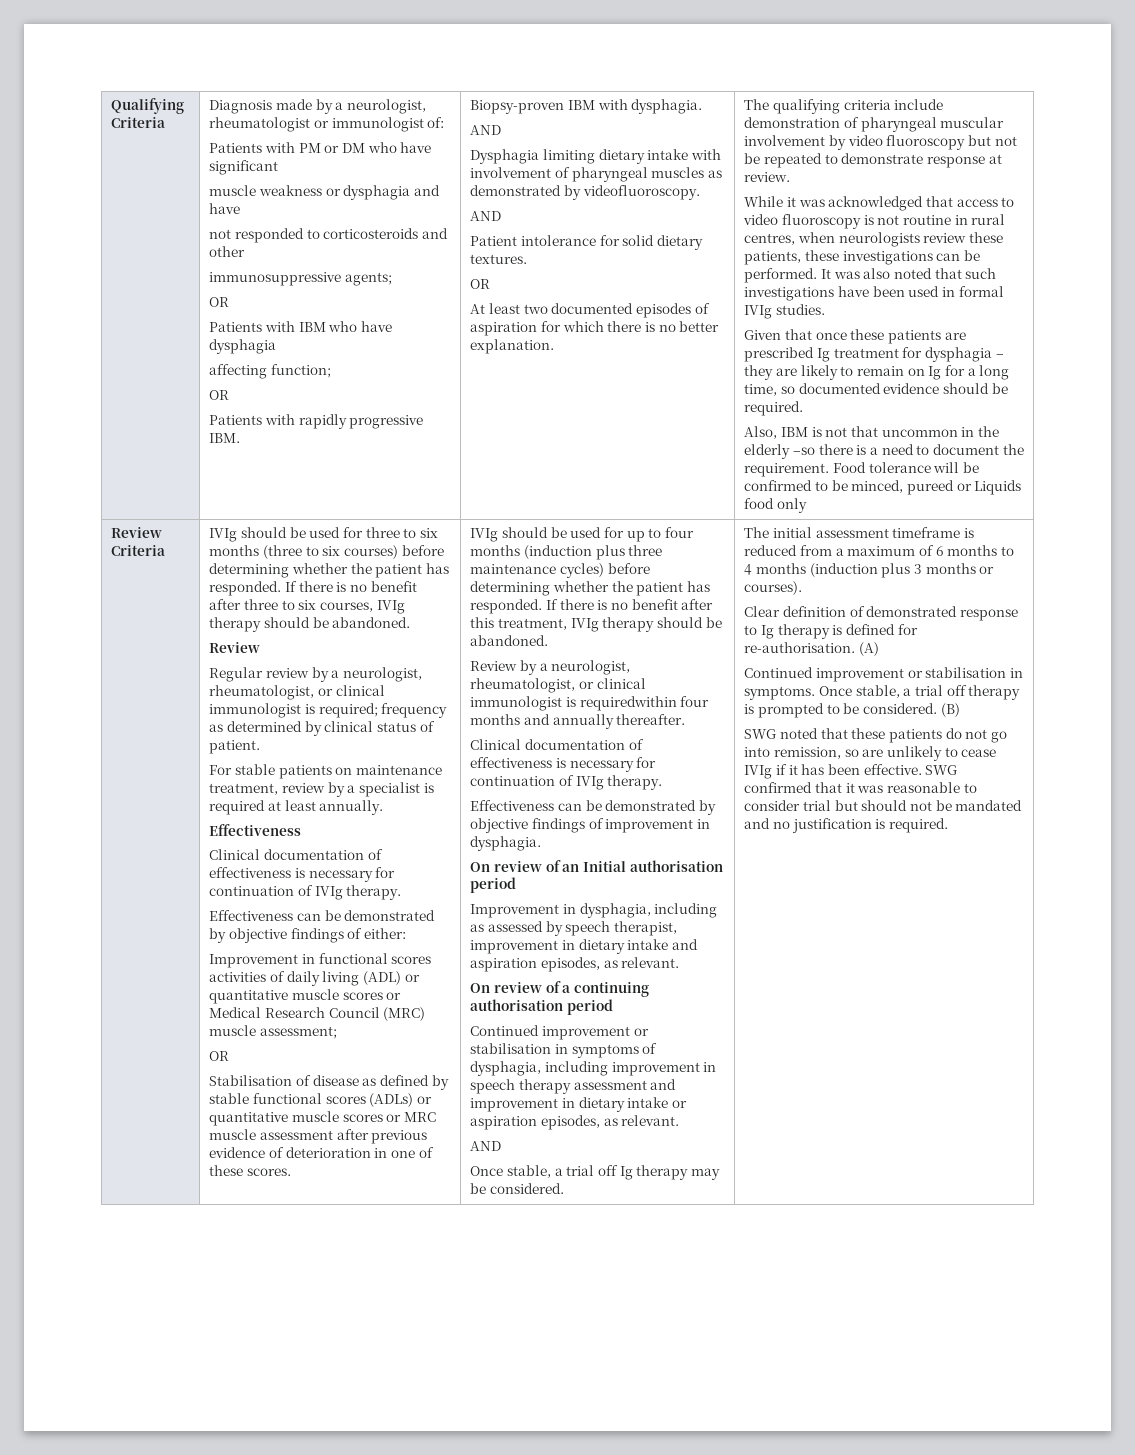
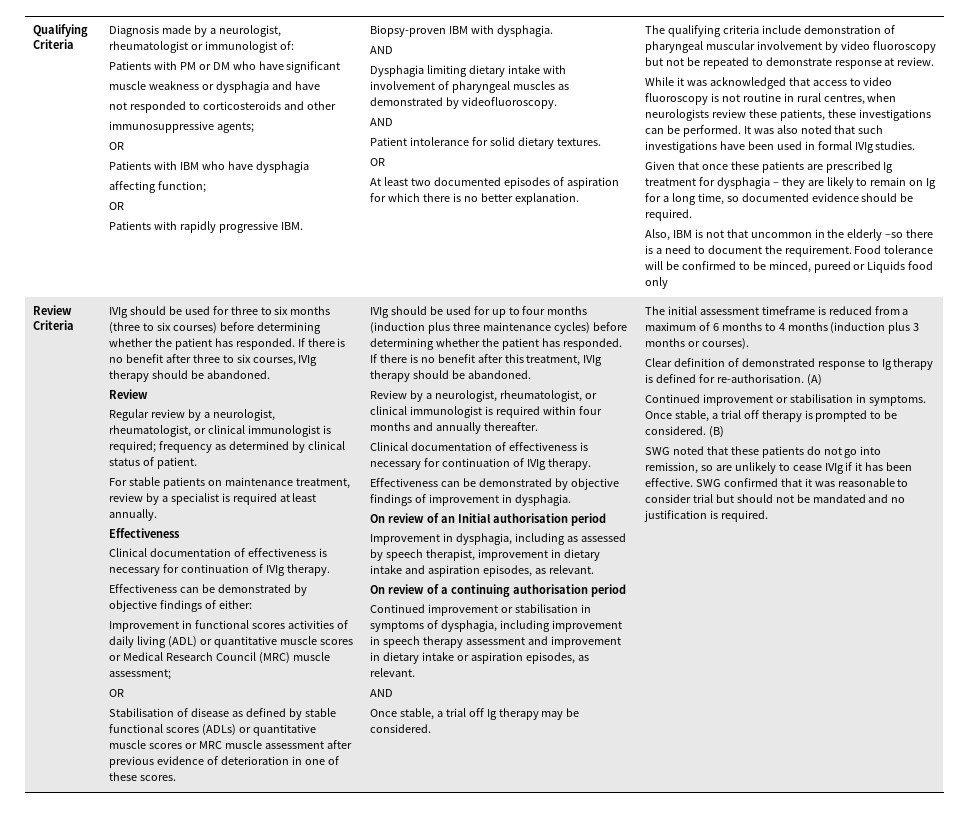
- Review by a neurologist, rheumatologist, or clinical immunologist is requiredwithin four months and annually thereafter.
+ Review by a neurologist, rheumatologist, or clinical immunologist is required within four months and annually thereafter.

